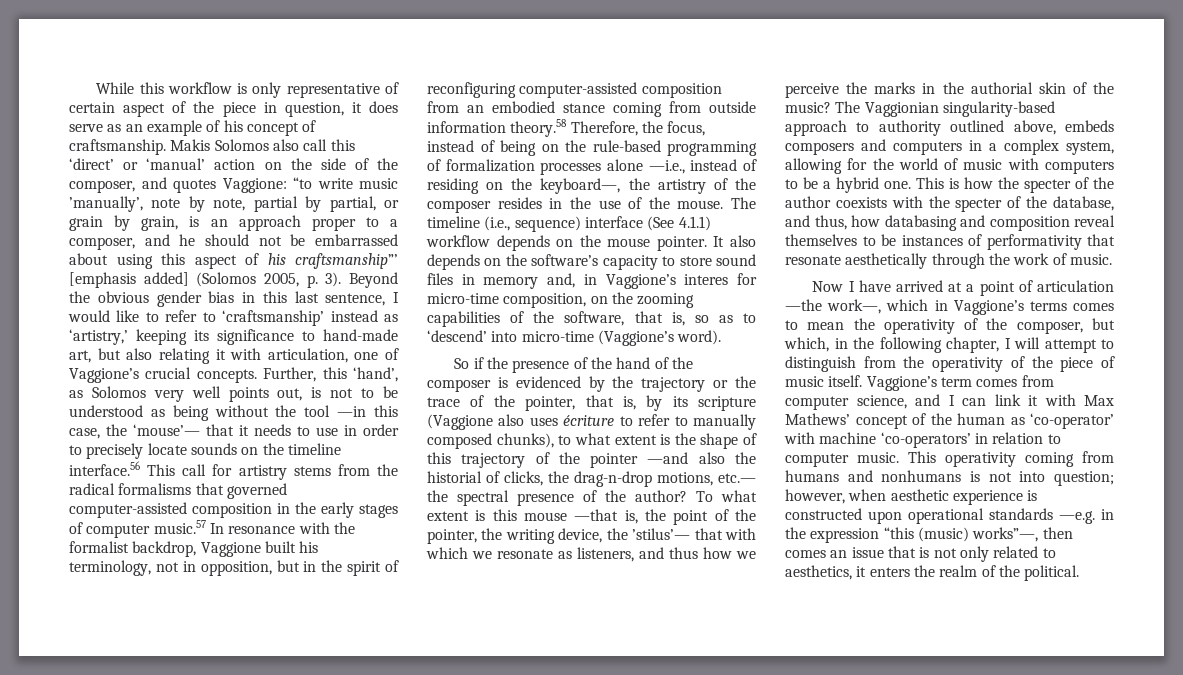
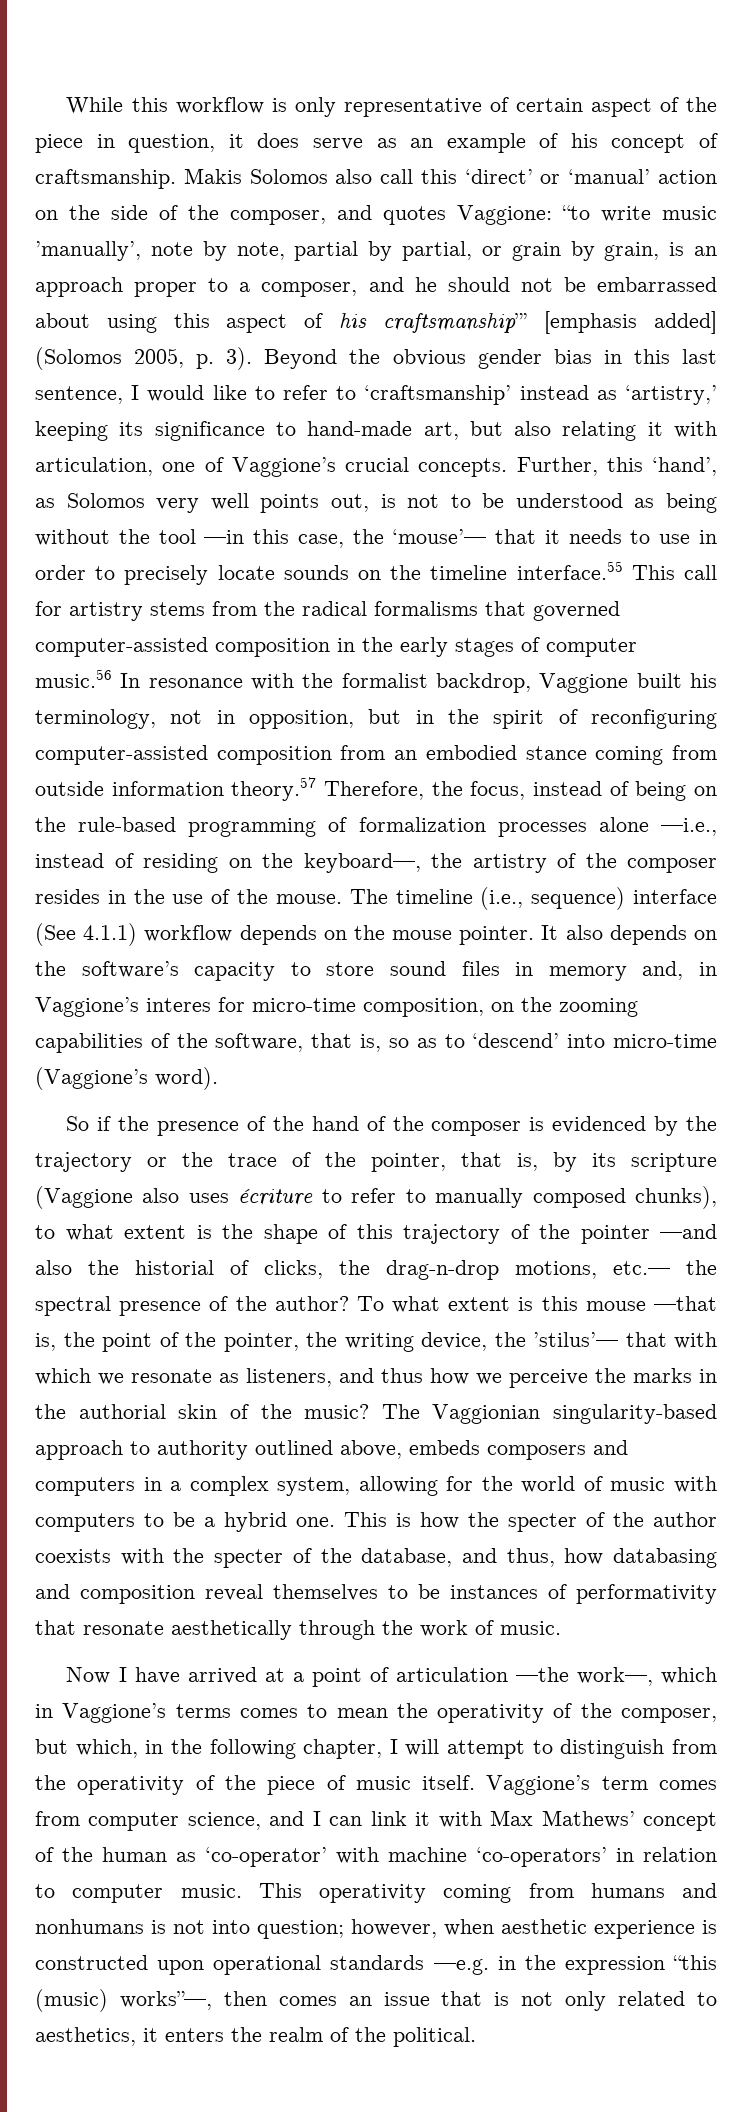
- Further, this ‘hand’, as Solomos very well points out, is not to be understood as being without the tool —in this case, the ‘mouse’— that it needs to use in order to precisely locate sounds on the timeline interface.56 This call for artistry stems from the radical formalisms that governed computer-assisted composition in the early stages of computer music.57 In resonance with the formalist backdrop, Vaggione built his terminology, not in opposition, but in the spirit of reconfiguring computer-assisted composition from an embodied stance coming from outside information theory.58 Therefore, the focus, instead of being on the rule-based programming of formalization processes alone —i.e., instead of residing on the keyboard—, the artistry of the composer resides in the use of the mouse.
+ Further, this ‘hand’, as Solomos very well points out, is not to be understood as being without the tool —in this case, the ‘mouse’— that it needs to use in order to precisely locate sounds on the timeline interface.55 This call for artistry stems from the radical formalisms that governed computer-assisted composition in the early stages of computer music.56 In resonance with the formalist backdrop, Vaggione built his terminology, not in opposition, but in the spirit of reconfiguring computer-assisted composition from an embodied stance coming from outside information theory.57 Therefore, the focus, instead of being on the rule-based programming of formalization processes alone —i.e., instead of residing on the keyboard—, the artistry of the composer resides in the use of the mouse.

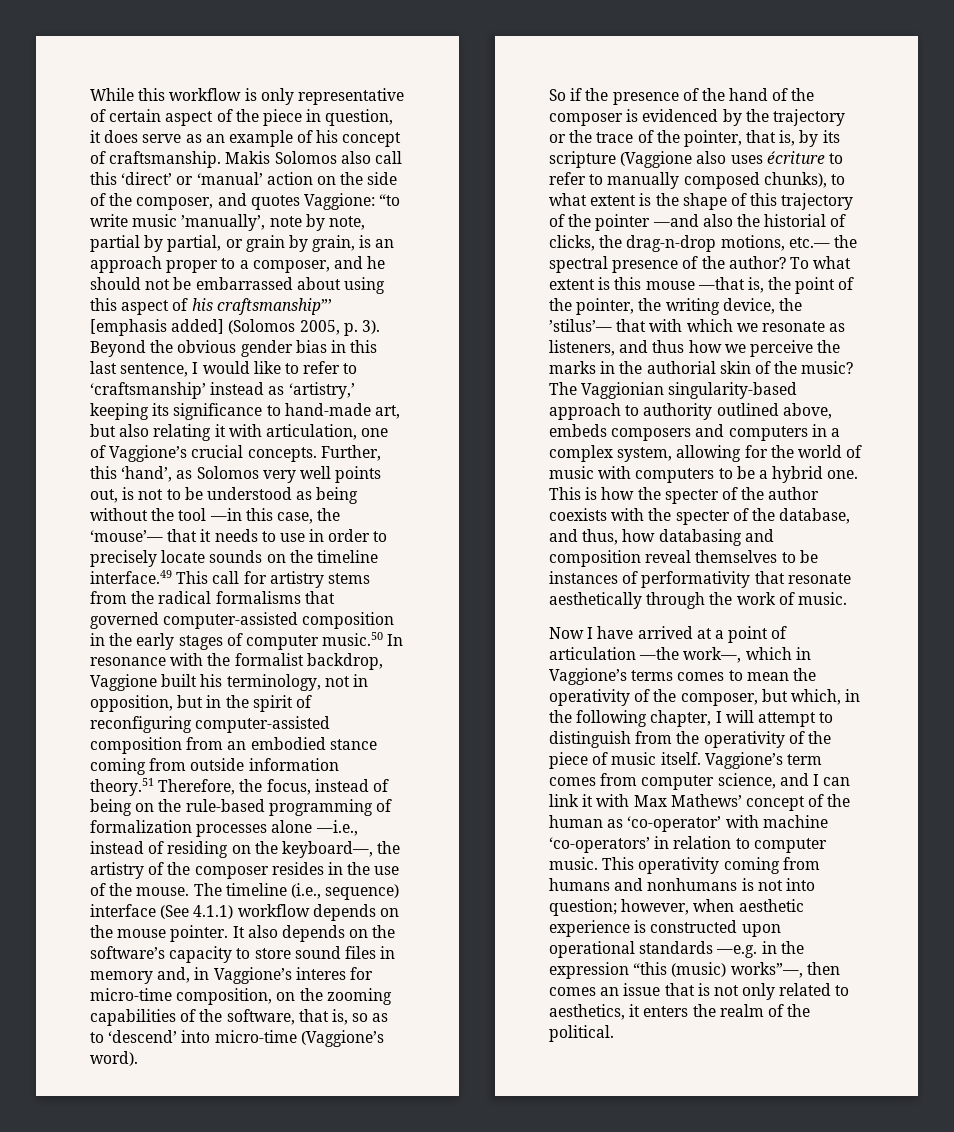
- Further, this ‘hand’, as Solomos very well points out, is not to be understood as being without the tool —in this case, the ‘mouse’— that it needs to use in order to precisely locate sounds on the timeline interface.55 This call for artistry stems from the radical formalisms that governed computer-assisted composition in the early stages of computer music.56 In resonance with the formalist backdrop, Vaggione built his terminology, not in opposition, but in the spirit of reconfiguring computer-assisted composition from an embodied stance coming from outside information theory.57 Therefore, the focus, instead of being on the rule-based programming of formalization processes alone —i.e., instead of residing on the keyboard—, the artistry of the composer resides in the use of the mouse.
+ Further, this ‘hand’, as Solomos very well points out, is not to be understood as being without the tool —in this case, the ‘mouse’— that it needs to use in order to precisely locate sounds on the timeline interface.49 This call for artistry stems from the radical formalisms that governed computer-assisted composition in the early stages of computer music.50 In resonance with the formalist backdrop, Vaggione built his terminology, not in opposition, but in the spirit of reconfiguring computer-assisted composition from an embodied stance coming from outside information theory.51 Therefore, the focus, instead of being on the rule-based programming of formalization processes alone —i.e., instead of residing on the keyboard—, the artistry of the composer resides in the use of the mouse.

